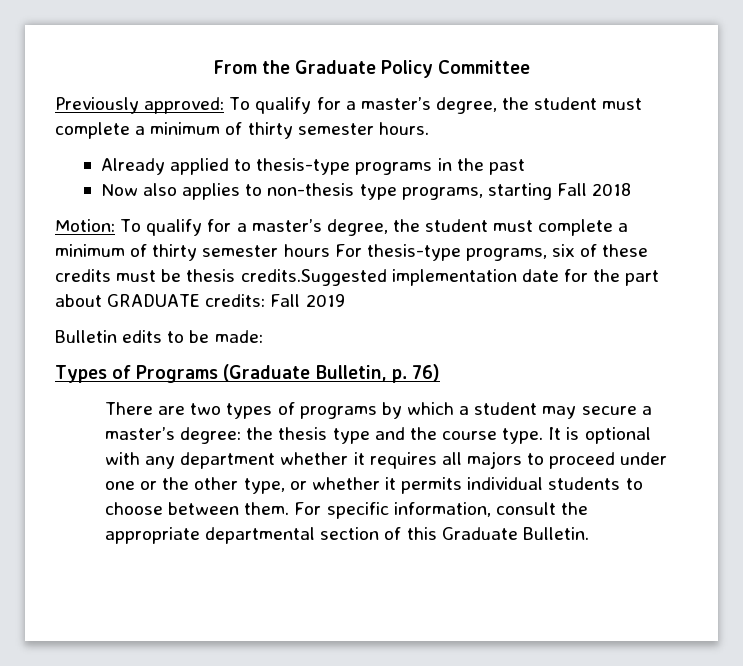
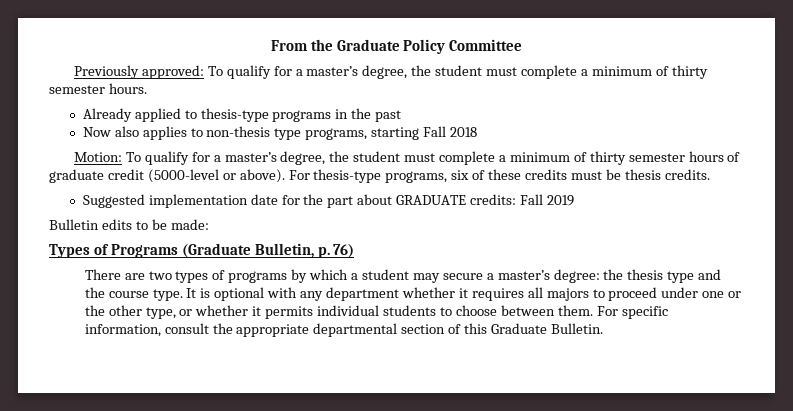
- Motion: To qualify for a master’s degree, the student must complete a minimum of thirty semester hours For thesis-type programs, six of these credits must be thesis credits.Suggested implementation date for the part about GRADUATE credits: Fall 2019
+ Motion: To qualify for a master’s degree, the student must complete a minimum of thirty semester hours of graduate credit (5000-level or above). For thesis-type programs, six of these credits must be thesis credits.
+ Suggested implementation date for the part about GRADUATE credits: Fall 2019

